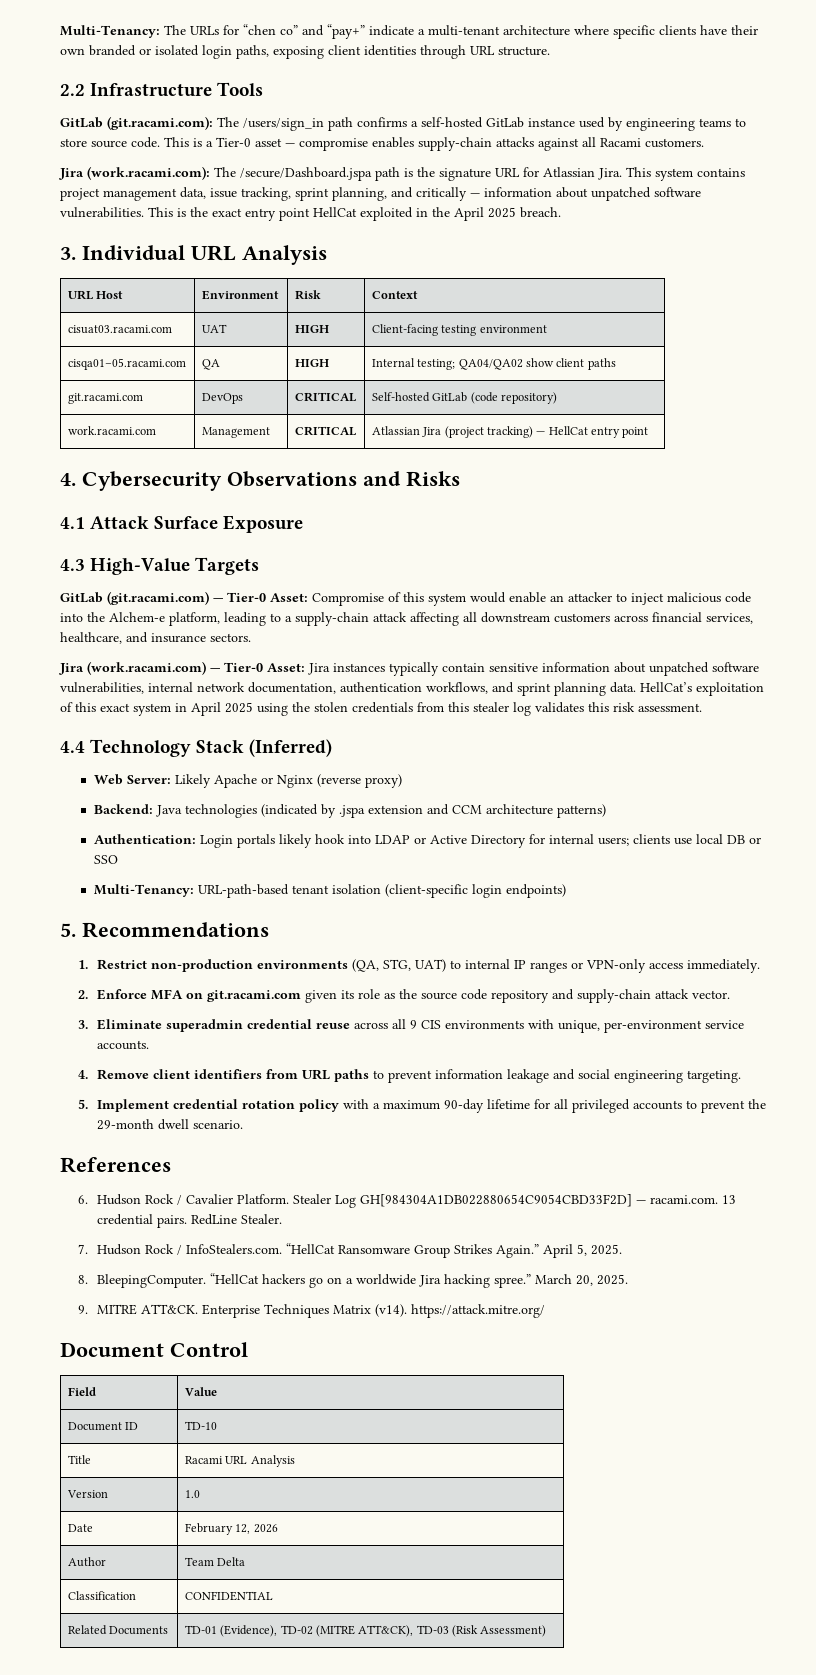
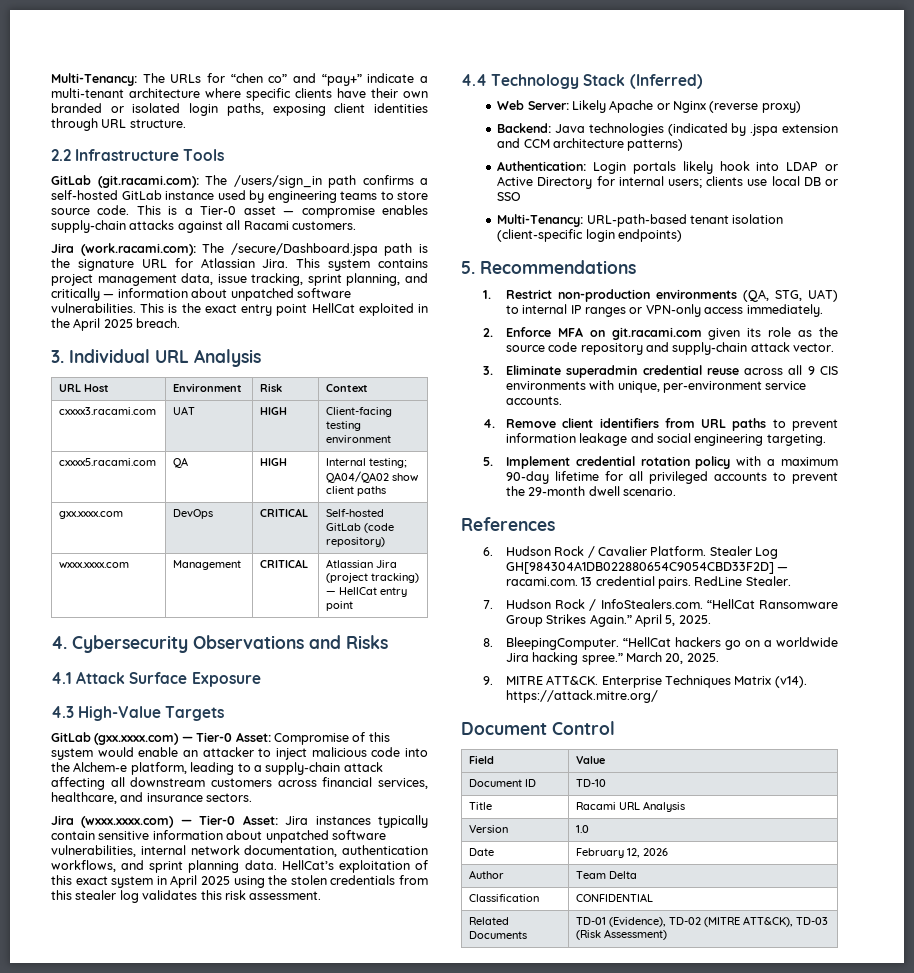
- cisuat03.racami.com | UAT | HIGH | Client-facing testing environment
+ cxxxx3.racami.com | UAT | HIGH | Client-facing testing environment
- cisqa01–05.racami.com | QA | HIGH | Internal testing; QA04/QA02 show client paths
+ cxxxx5.racami.com | QA | HIGH | Internal testing; QA04/QA02 show client paths
- git.racami.com | DevOps | CRITICAL | Self-hosted GitLab (code repository)
+ gxx.xxxx.com | DevOps | CRITICAL | Self-hosted GitLab (code repository)
- work.racami.com | Management | CRITICAL | Atlassian Jira (project tracking) — HellCat entry point
+ wxxx.xxxx.com | Management | CRITICAL | Atlassian Jira (project tracking) — HellCat entry point
- GitLab (git.racami.com) — Tier-0 Asset: Compromise of this system would enable an attacker to inject malicious code into the Alchem-e platform, leading to a supply-chain attack affecting all downstream customers across financial services, healthcare, and insurance sectors.
+ GitLab (gxx.xxxx.com) — Tier-0 Asset: Compromise of this system would enable an attacker to inject malicious code into the Alchem-e platform, leading to a supply-chain attack affecting all downstream customers across financial services, healthcare, and insurance sectors.
- Jira (work.racami.com) — Tier-0 Asset: Jira instances typically contain sensitive information about unpatched software vulnerabilities, internal network documentation, authentication workflows, and sprint planning data.
+ Jira (wxxx.xxxx.com) — Tier-0 Asset: Jira instances typically contain sensitive information about unpatched software vulnerabilities, internal network documentation, authentication workflows, and sprint planning data.

